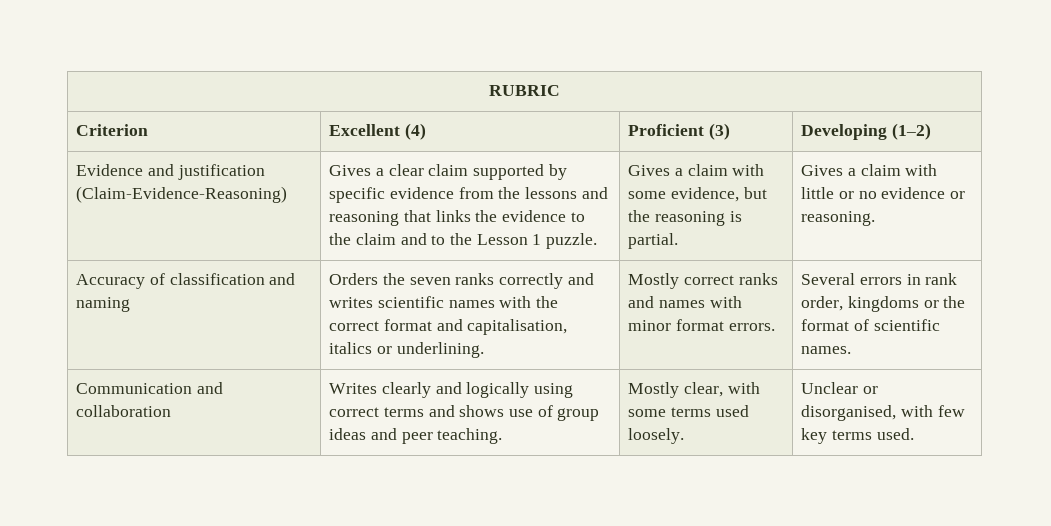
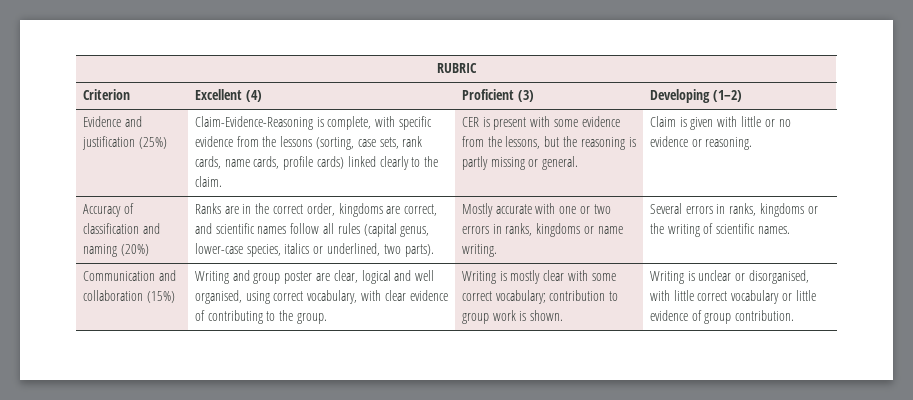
- Evidence and justification (Claim-Evidence-Reasoning) | Gives a clear claim supported by specific evidence from the lessons and reasoning that links the evidence to the claim and to the Lesson 1 puzzle. | Gives a claim with some evidence, but the reasoning is partial. | Gives a claim with little or no evidence or reasoning.
+ Evidence and justification (25%) | Claim-Evidence-Reasoning is complete, with specific evidence from the lessons (sorting, case sets, rank cards, name cards, profile cards) linked clearly to the claim. | CER is present with some evidence from the lessons, but the reasoning is partly missing or general. | Claim is given with little or no evidence or reasoning.
- Accuracy of classification and naming | Orders the seven ranks correctly and writes scientific names with the correct format and capitalisation, italics or underlining. | Mostly correct ranks and names with minor format errors.
+ Accuracy of classification and naming (20%) | Ranks are in the correct order, kingdoms are correct, and scientific names follow all rules (capital genus, lower-case species, italics or underlined, two parts). | Mostly accurate with one or two errors in ranks, kingdoms or name writing.
- Several errors in rank order, kingdoms or the format of scientific names.
+ Several errors in ranks, kingdoms or the writing of scientific names.
- Communication and collaboration | Writes clearly and logically using correct terms and shows use of group ideas and peer teaching. | Mostly clear, with some terms used loosely. | Unclear or disorganised, with few key terms used.
+ Communication and collaboration (15%) | Writing and group poster are clear, logical and well organised, using correct vocabulary, with clear evidence of contributing to the group. | Writing is mostly clear with some correct vocabulary; contribution to group work is shown. | Writing is unclear or disorganised, with little correct vocabulary or little evidence of group contribution.

